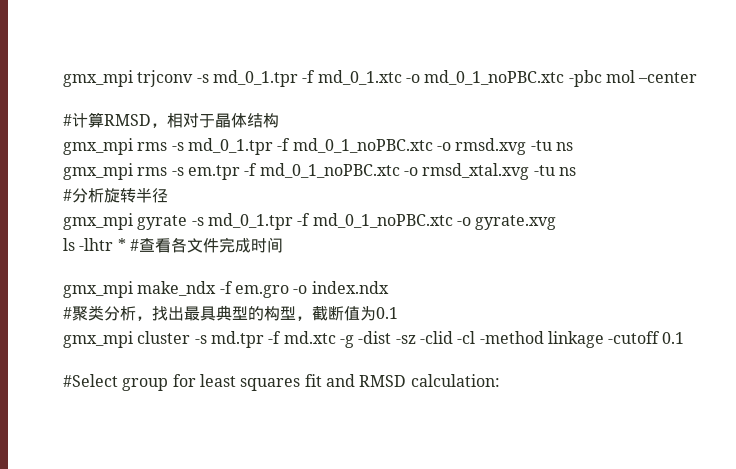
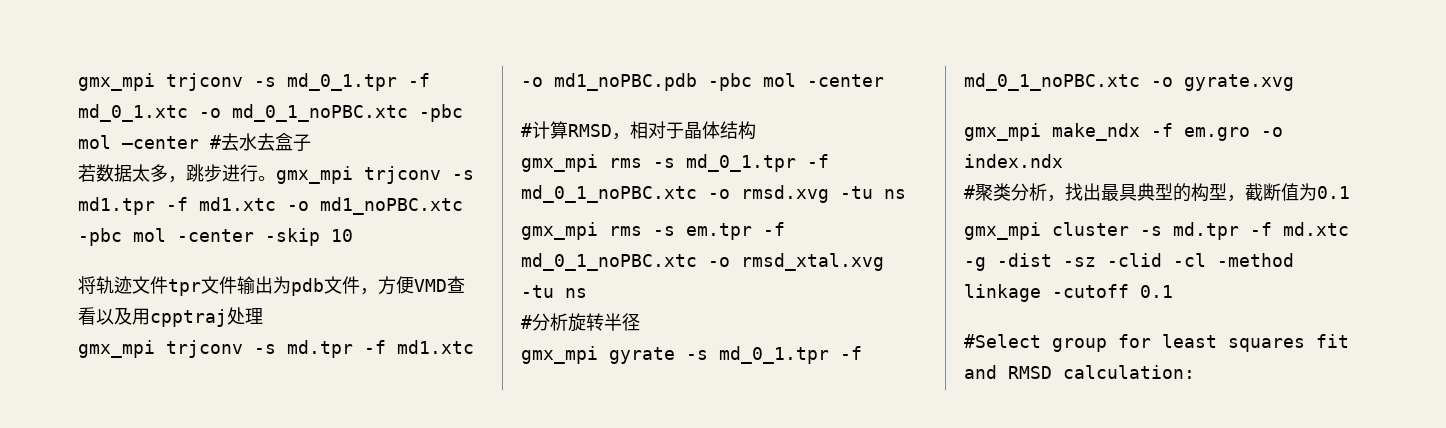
- gmx_mpi trjconv -s md_0_1.tpr -f md_0_1.xtc -o md_0_1_noPBC.xtc -pbc mol –center
+ gmx_mpi trjconv -s md_0_1.tpr -f md_0_1.xtc -o md_0_1_noPBC.xtc -pbc mol –center #去水去盒子
+ 若数据太多，跳步进行。gmx_mpi trjconv -s md1.tpr -f md1.xtc -o md1_noPBC.xtc -pbc mol -center -skip 10
+ 将轨迹文件tpr文件输出为pdb文件，方便VMD查看以及用cpptraj处理
+ gmx_mpi trjconv -s md.tpr -f md1.xtc -o md1_noPBC.pdb -pbc mol -center
- ls -lhtr * #查看各文件完成时间

